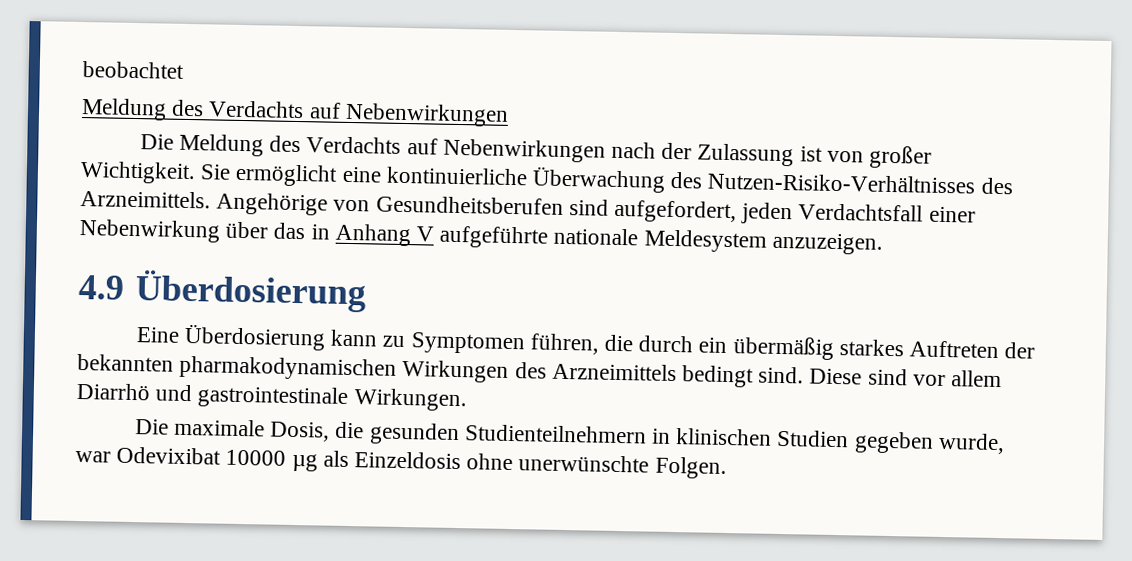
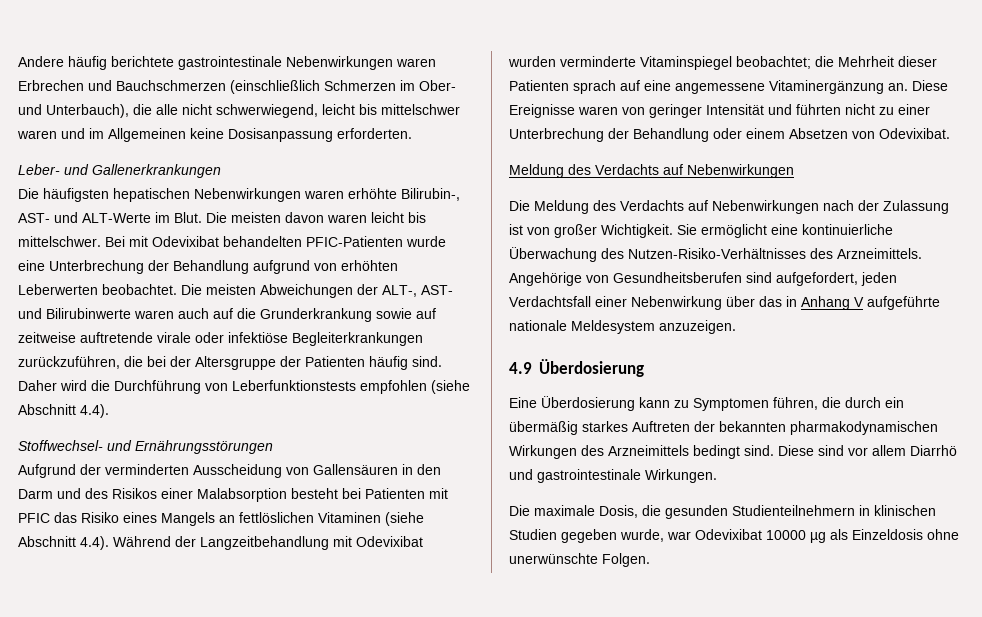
- beobachtet
+ Andere häufig berichtete gastrointestinale Nebenwirkungen waren Erbrechen und Bauchschmerzen (einschließlich Schmerzen im Ober- und Unterbauch), die alle nicht schwerwiegend, leicht bis mittelschwer waren und im Allgemeinen keine Dosisanpassung erforderten.
+ Leber- und Gallenerkrankungen
+ Die häufigsten hepatischen Nebenwirkungen waren erhöhte Bilirubin-, AST- und ALT-Werte im Blut. Die meisten davon waren leicht bis mittelschwer. Bei mit Odevixibat behandelten PFIC-Patienten wurde eine Unterbrechung der Behandlung aufgrund von erhöhten Leberwerten beobachtet. Die meisten Abweichungen der ALT-, AST- und Bilirubinwerte waren auch auf die Grunderkrankung sowie auf zeitweise auftretende virale oder infektiöse Begleiterkrankungen zurückzuführen, die bei der Altersgruppe der Patienten häufig sind. Daher wird die Durchführung von Leberfunktionstests empfohlen (siehe Abschnitt 4.4).
+ Stoffwechsel- und Ernährungsstörungen
+ Aufgrund der verminderten Ausscheidung von Gallensäuren in den Darm und des Risikos einer Malabsorption besteht bei Patienten mit PFIC das Risiko eines Mangels an fettlöslichen Vitaminen (siehe Abschnitt 4.4). Während der Langzeitbehandlung mit Odevixibat wurden verminderte Vitaminspiegel beobachtet; die Mehrheit dieser Patienten sprach auf eine angemessene Vitaminergänzung an. Diese Ereignisse waren von geringer Intensität und führten nicht zu einer Unterbrechung der Behandlung oder einem Absetzen von Odevixibat.

